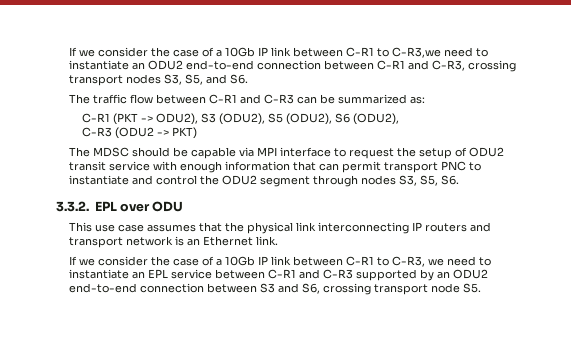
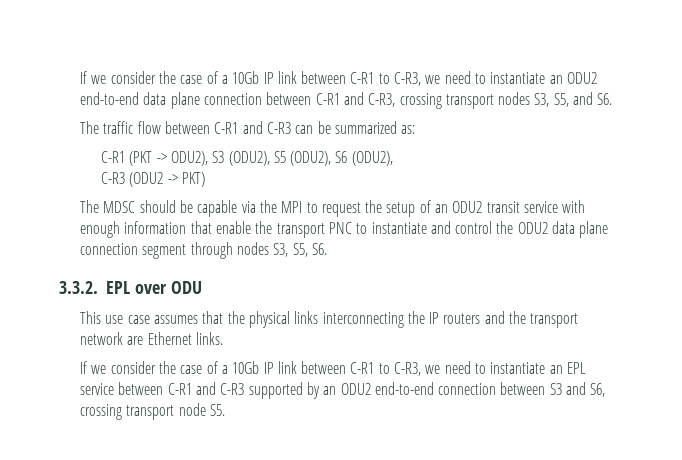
- If we consider the case of a 10Gb IP link between C-R1 to C-R3,we need to instantiate an ODU2 end-to-end connection between C-R1 and C-R3, crossing transport nodes S3, S5, and S6.
+ If we consider the case of a 10Gb IP link between C-R1 to C-R3, we need to instantiate an ODU2 end-to-end data plane connection between C-R1 and C-R3, crossing transport nodes S3, S5, and S6.
- The MDSC should be capable via MPI interface to request the setup of ODU2 transit service with enough information that can permit transport PNC to instantiate and control the ODU2 segment through nodes S3, S5, S6.
+ The MDSC should be capable via the MPI to request the setup of an ODU2 transit service with enough information that enable the transport PNC to instantiate and control the ODU2 data plane connection segment through nodes S3, S5, S6.
- This use case assumes that the physical link interconnecting IP routers and transport network is an Ethernet link.
+ This use case assumes that the physical links interconnecting the IP routers and the transport network are Ethernet links.

